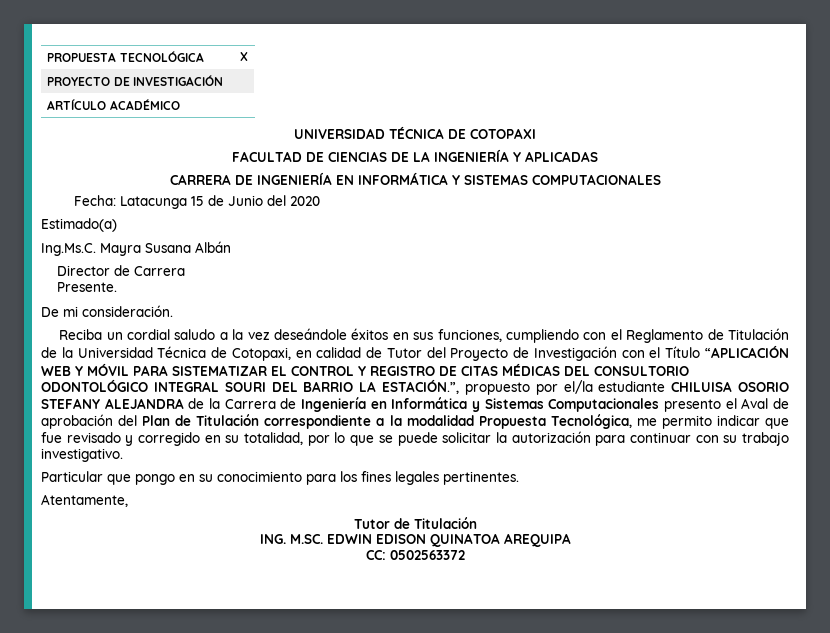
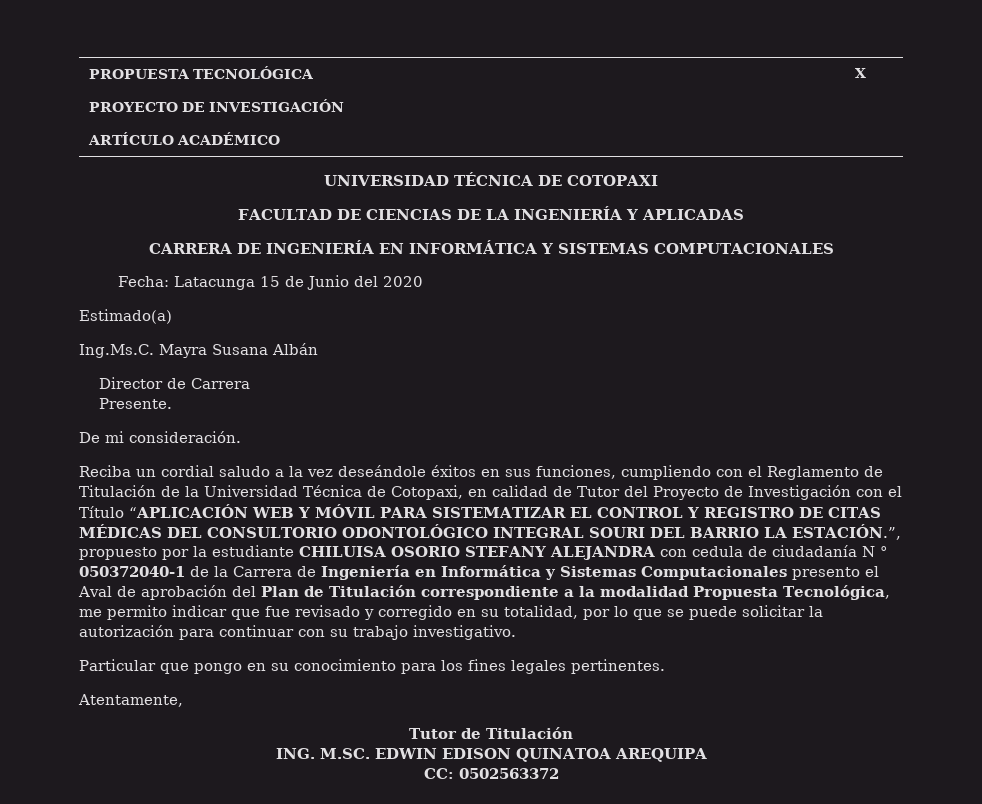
- Reciba un cordial saludo a la vez deseándole éxitos en sus funciones, cumpliendo con el Reglamento de Titulación de la Universidad Técnica de Cotopaxi, en calidad de Tutor del Proyecto de Investigación con el Título “APLICACIÓN WEB Y MÓVIL PARA SISTEMATIZAR EL CONTROL Y REGISTRO DE CITAS MÉDICAS DEL CONSULTORIO ODONTOLÓGICO INTEGRAL SOURI DEL BARRIO LA ESTACIÓN.”, propuesto por el/la estudiante CHILUISA OSORIO STEFANY ALEJANDRA de la Carrera de Ingeniería en Informática y Sistemas Computacionales presento el Aval de aprobación del Plan de Titulación correspondiente a la modalidad Propuesta Tecnológica, me permito indicar que fue revisado y corregido en su totalidad, por lo que se puede solicitar la autorización para continuar con su trabajo investigativo.
+ Reciba un cordial saludo a la vez deseándole éxitos en sus funciones, cumpliendo con el Reglamento de Titulación de la Universidad Técnica de Cotopaxi, en calidad de Tutor del Proyecto de Investigación con el Título “APLICACIÓN WEB Y MÓVIL PARA SISTEMATIZAR EL CONTROL Y REGISTRO DE CITAS MÉDICAS DEL CONSULTORIO ODONTOLÓGICO INTEGRAL SOURI DEL BARRIO LA ESTACIÓN.”, propuesto por la estudiante CHILUISA OSORIO STEFANY ALEJANDRA con cedula de ciudadanía N ° 050372040-1 de la Carrera de Ingeniería en Informática y Sistemas Computacionales presento el Aval de aprobación del Plan de Titulación correspondiente a la modalidad Propuesta Tecnológica, me permito indicar que fue revisado y corregido en su totalidad, por lo que se puede solicitar la autorización para continuar con su trabajo investigativo.

